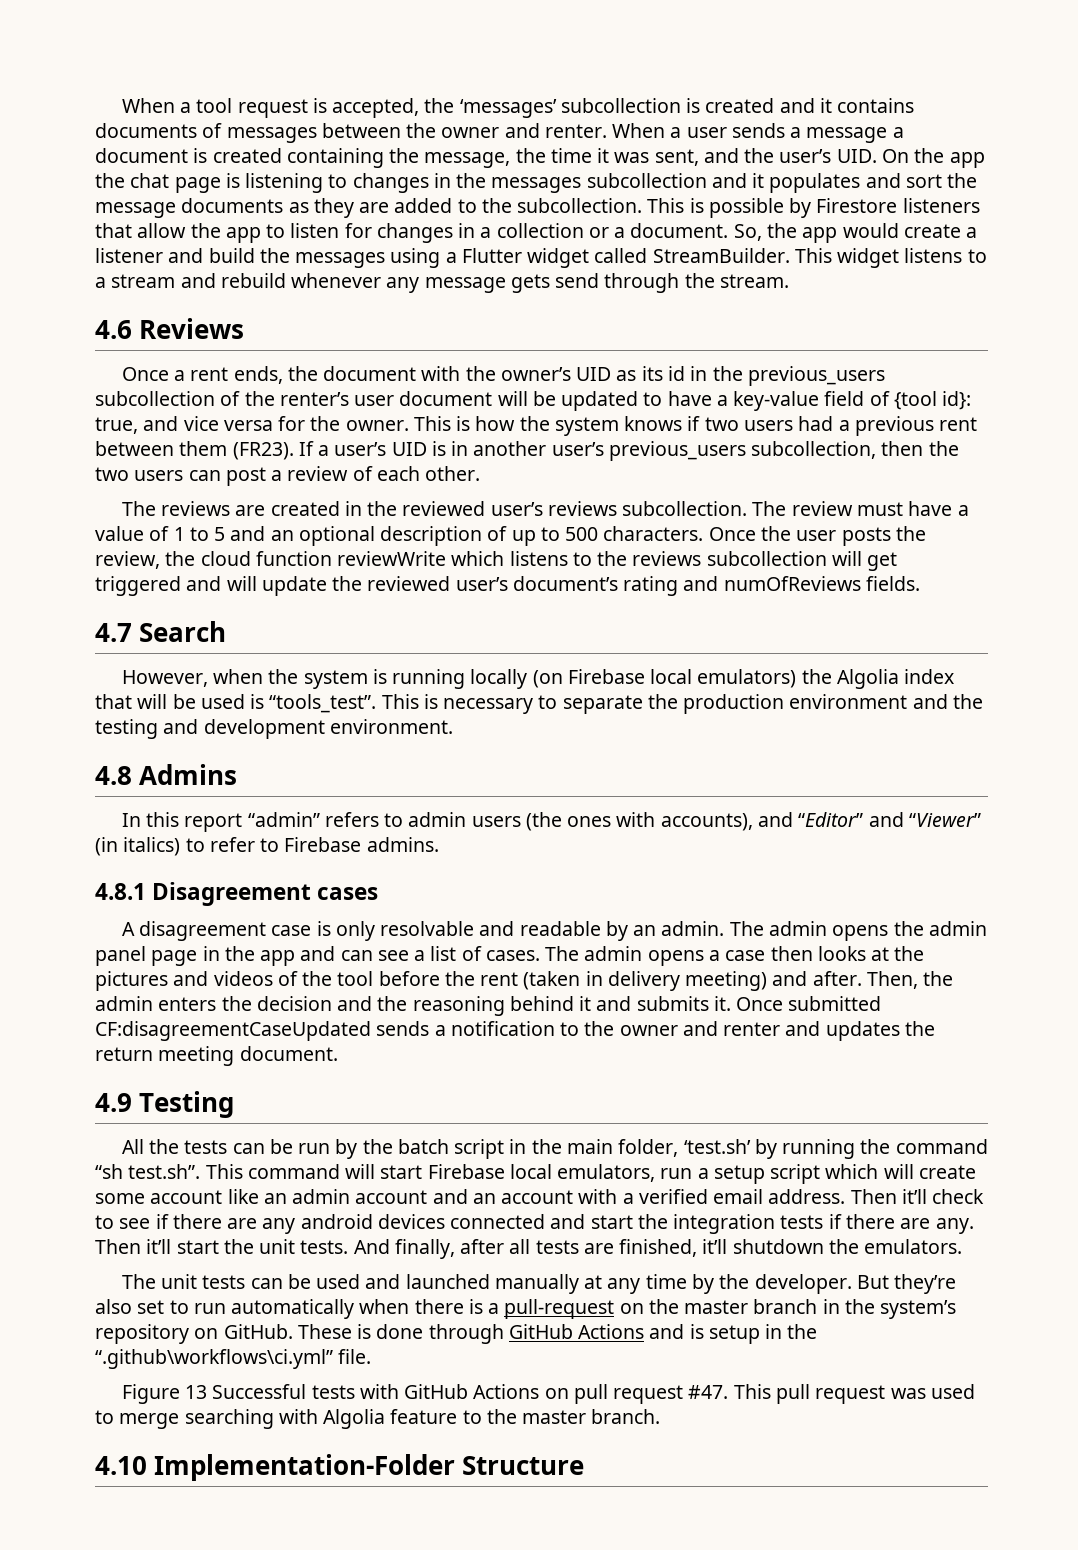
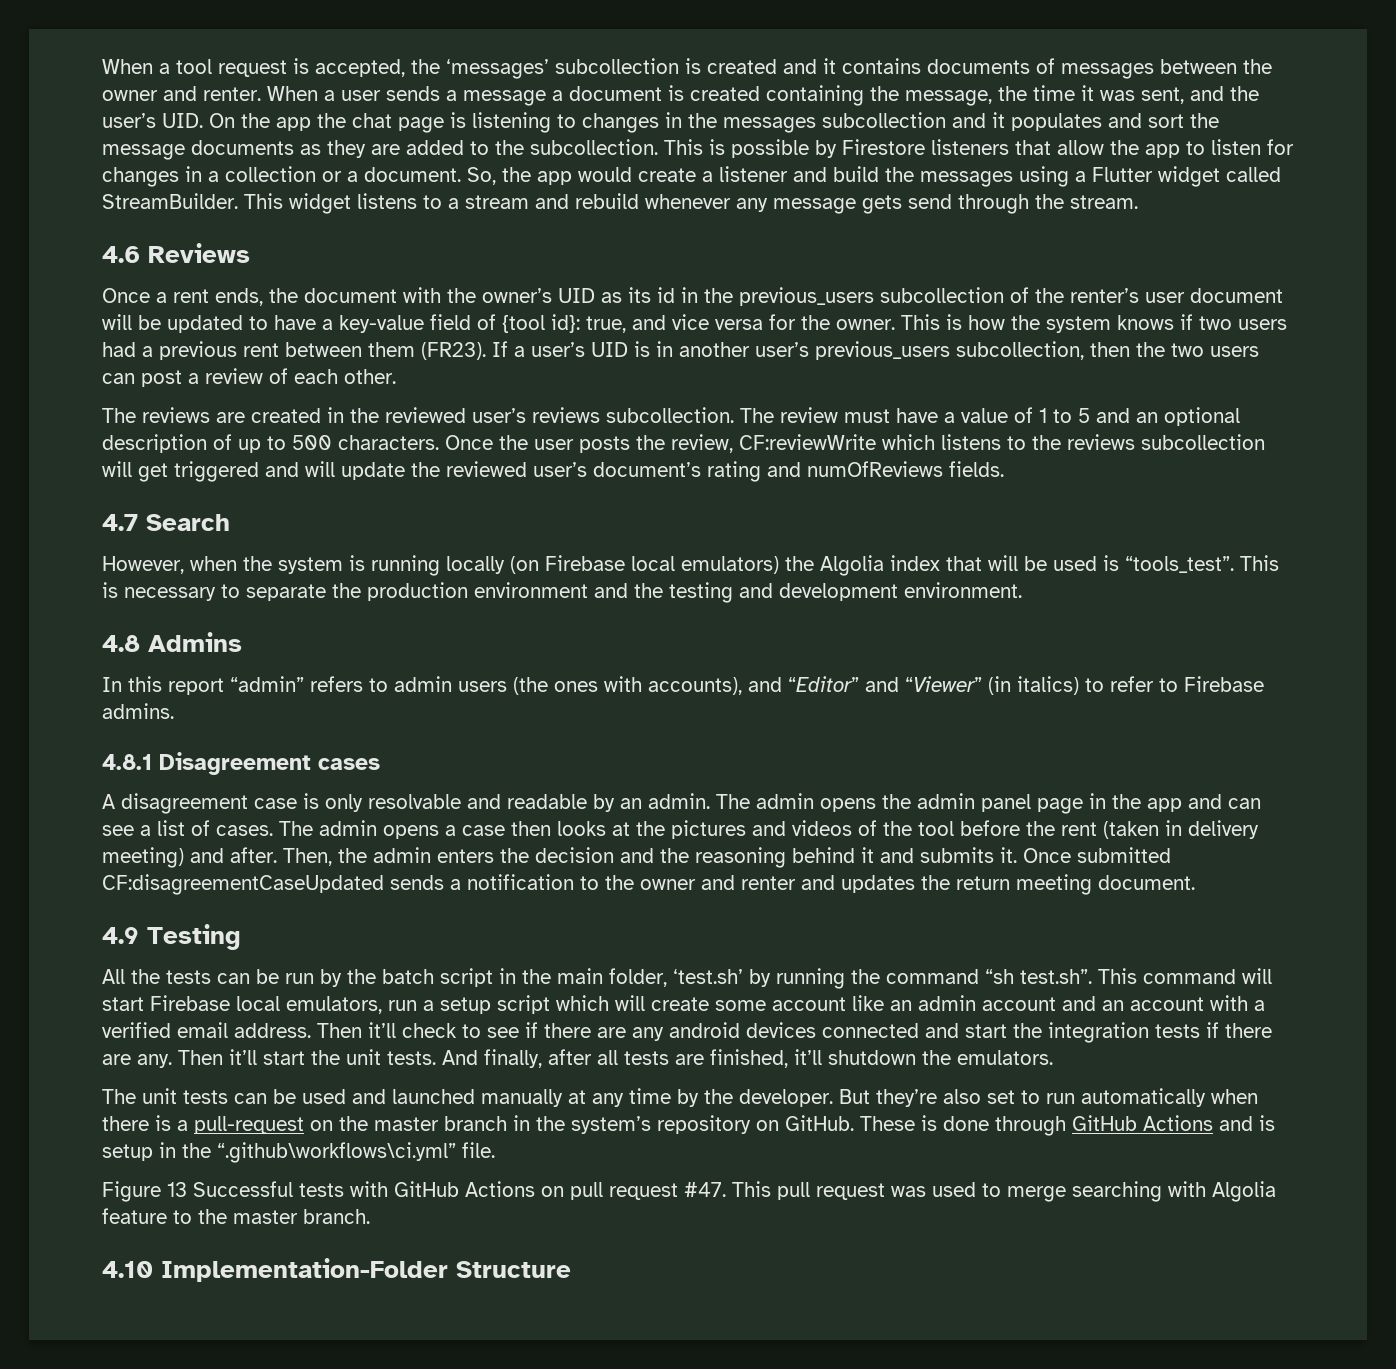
- Once the user posts the review, the cloud function reviewWrite which listens to the reviews subcollection will get triggered and will update the reviewed user’s document’s rating and numOfReviews fields.
+ Once the user posts the review, CF:reviewWrite which listens to the reviews subcollection will get triggered and will update the reviewed user’s document’s rating and numOfReviews fields.

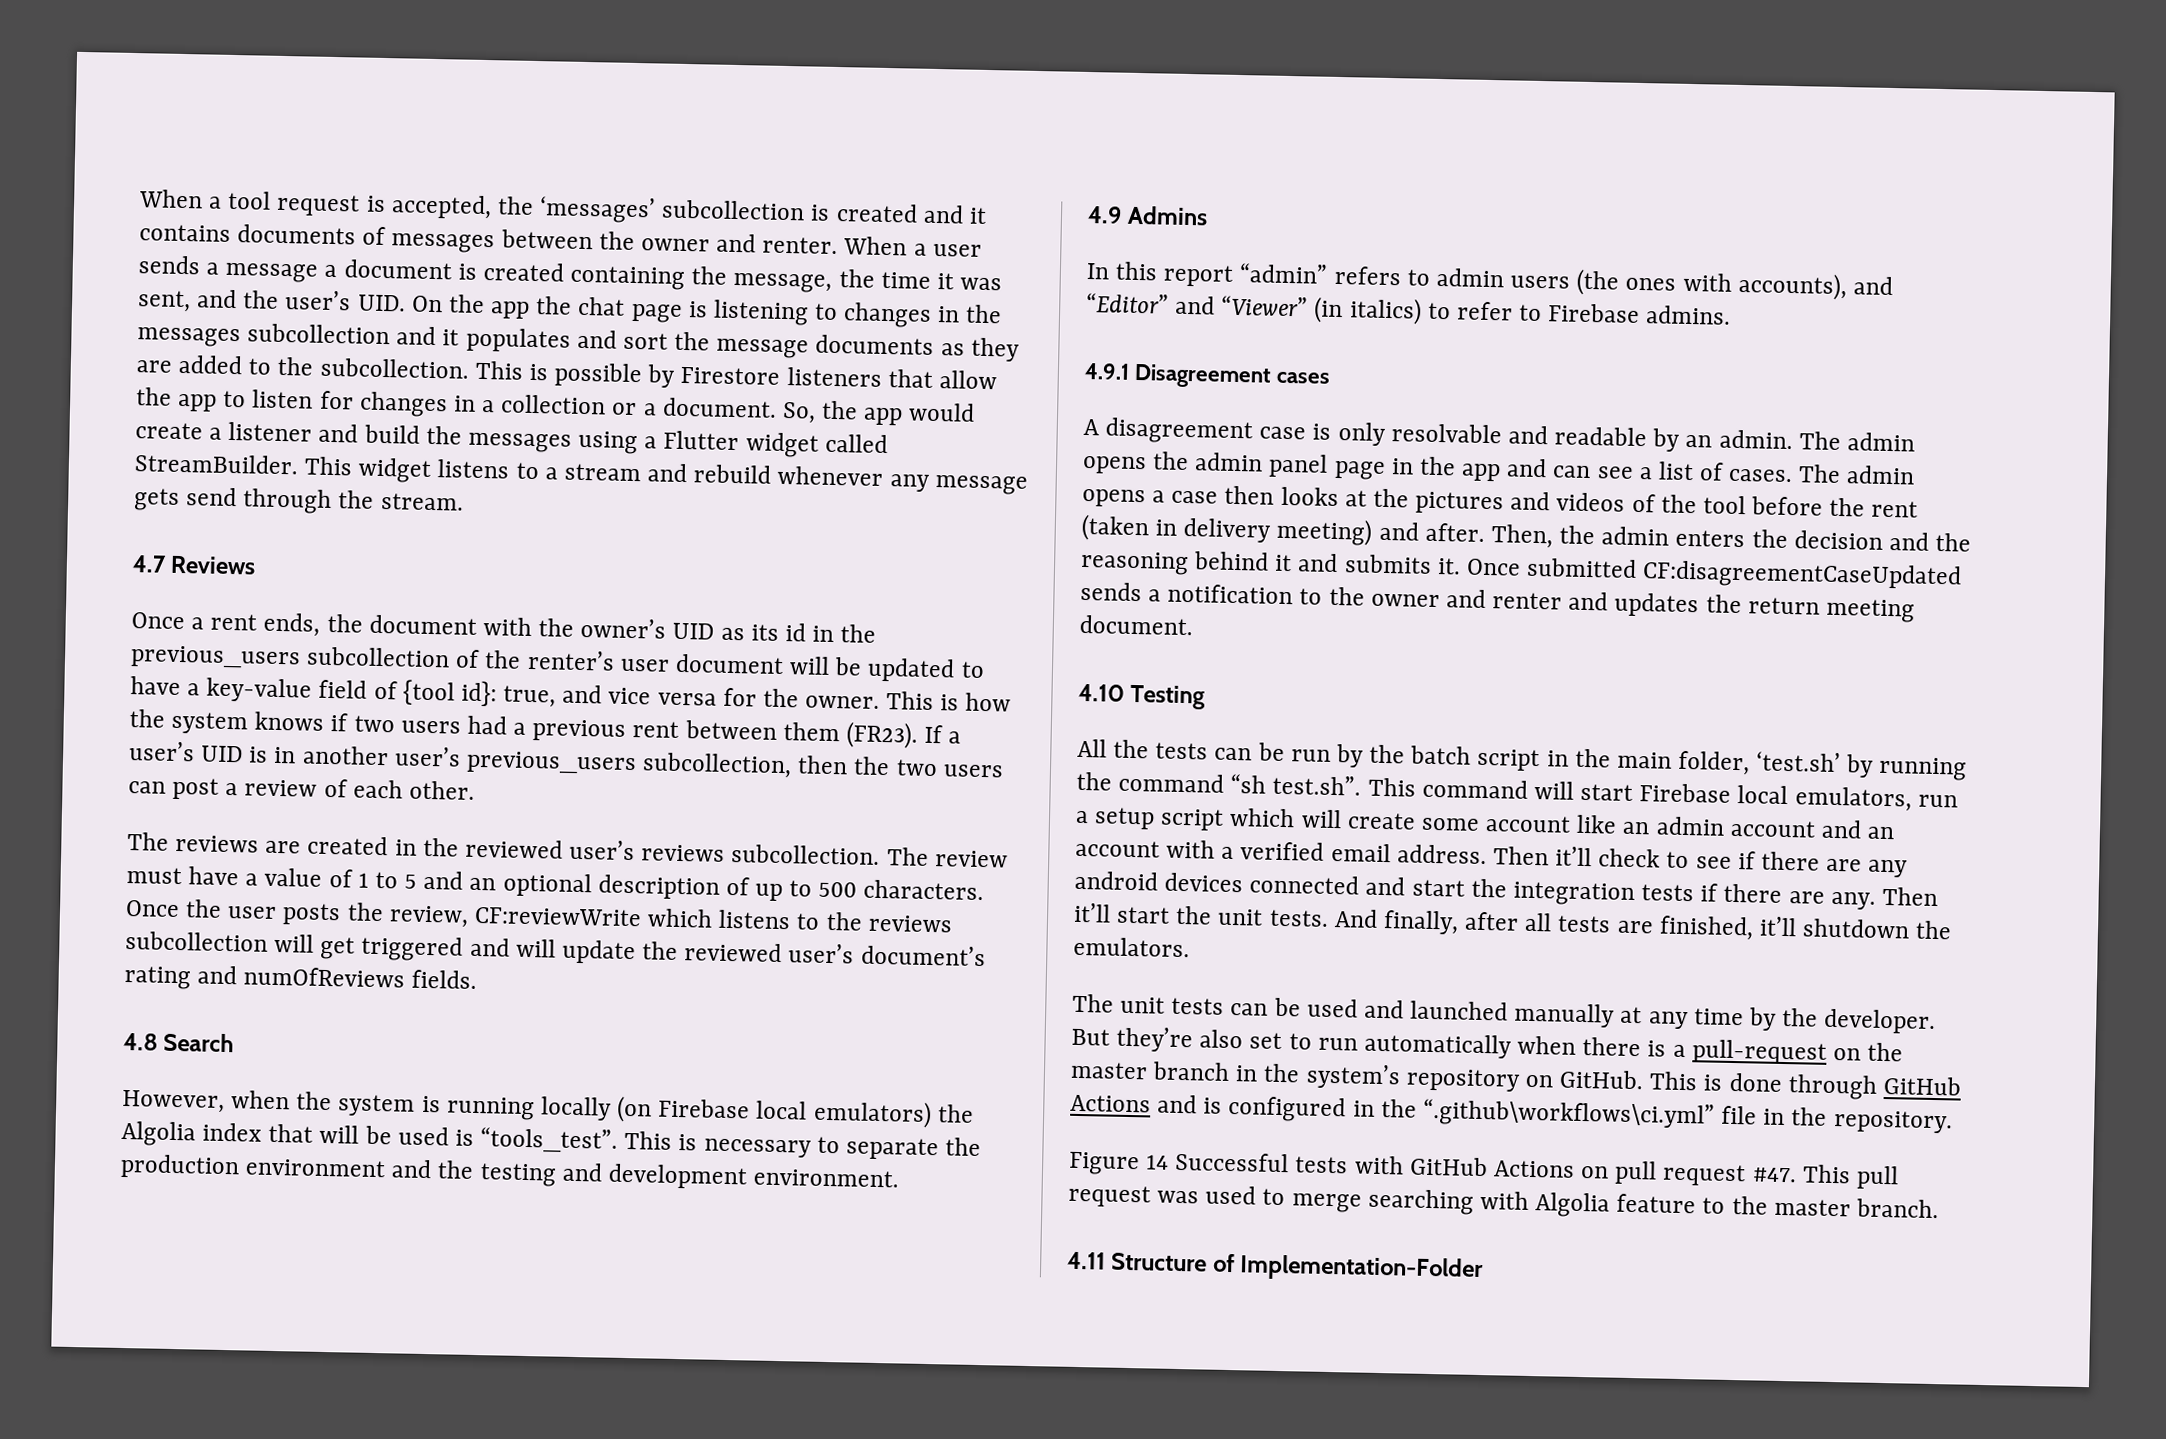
- 4.6 Reviews
+ 4.7 Reviews
- 4.7 Search
+ 4.8 Search
- 4.8 Admins
+ 4.9 Admins
- 4.8.1 Disagreement cases
+ 4.9.1 Disagreement cases
- 4.9 Testing
+ 4.10 Testing
- These is done through GitHub Actions and is setup in the “.github\workflows\ci.yml” file.
+ This is done through GitHub Actions and is configured in the “.github\workflows\ci.yml” file in the repository.
- Figure 13 Successful tests with GitHub Actions on pull request #47.
+ Figure 14 Successful tests with GitHub Actions on pull request #47.
- 4.10 Implementation-Folder Structure
+ 4.11 Structure of Implementation-Folder

